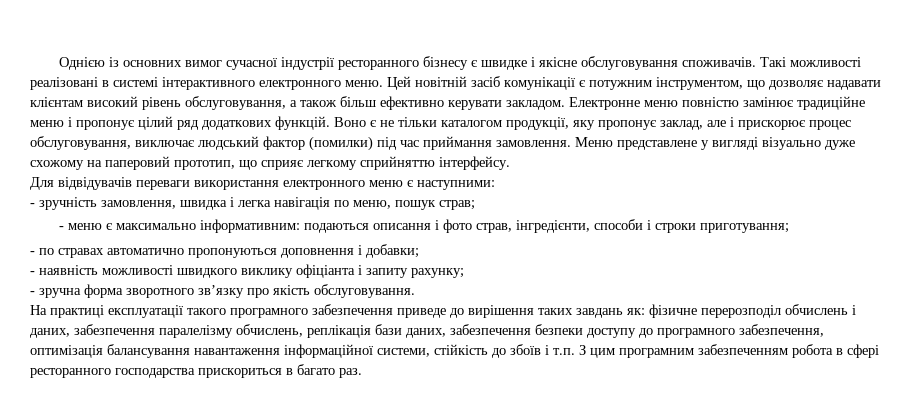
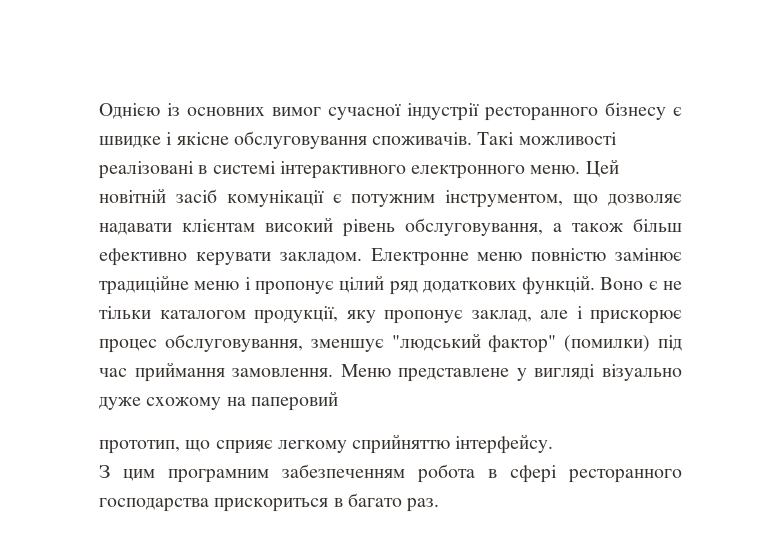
- Воно є не тільки каталогом продукції, яку пропонує заклад, але і прискорює процес обслуговування, виключає людський фактор (помилки) під час приймання замовлення.
+ Воно є не тільки каталогом продукції, яку пропонує заклад, але і прискорює процес обслуговування, зменшує "людський фактор" (помилки) під час приймання замовлення.
- Меню представлене у вигляді візуально дуже схожому на паперовий прототип, що сприяє легкому сприйняттю інтерфейсу.
+ Меню представлене у вигляді візуально дуже схожому на паперовий
+ прототип, що сприяє легкому сприйняттю інтерфейсу.
- Для відвідувачів переваги використання електронного меню є наступними:
- - зручність замовлення, швидка і легка навігація по меню, пошук страв;
- - меню є максимально інформативним: подаються описання і фото страв, інгредієнти, способи і строки приготування;
- - по стравах автоматично пропонуються доповнення і добавки;
- - наявність можливості швидкого виклику офіціанта і запиту рахунку;
- - зручна форма зворотного зв’язку про якість обслуговування.
- На практиці експлуатації такого програмного забезпечення приведе до вирішення таких завдань як: фізичне перерозподіл обчислень і даних, забезпечення паралелізму обчислень, реплікація бази даних, забезпечення безпеки доступу до програмного забезпечення, оптимізація балансування навантаження інформаційної системи, стійкість до збоїв і т.п. З цим програмним забезпеченням робота в сфері ресторанного господарства прискориться в багато раз.
+ З цим програмним забезпеченням робота в сфері ресторанного господарства прискориться в багато раз.

